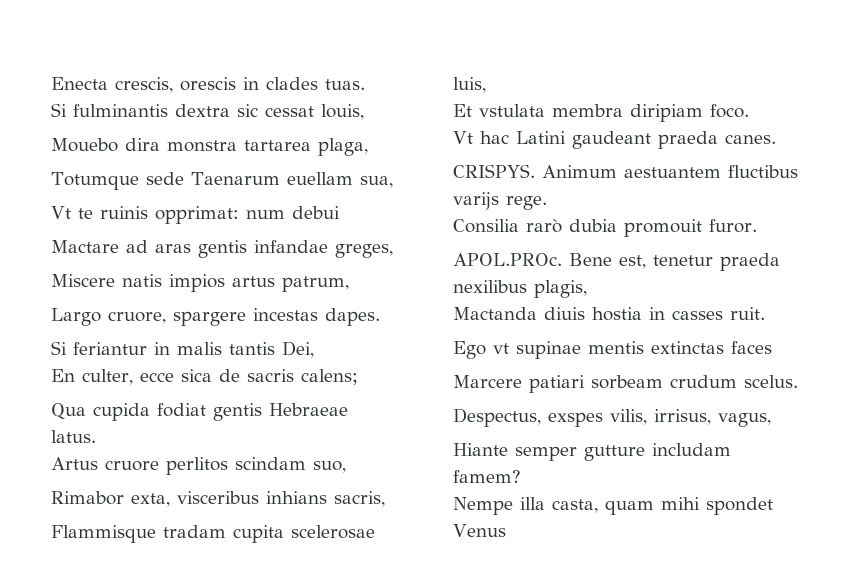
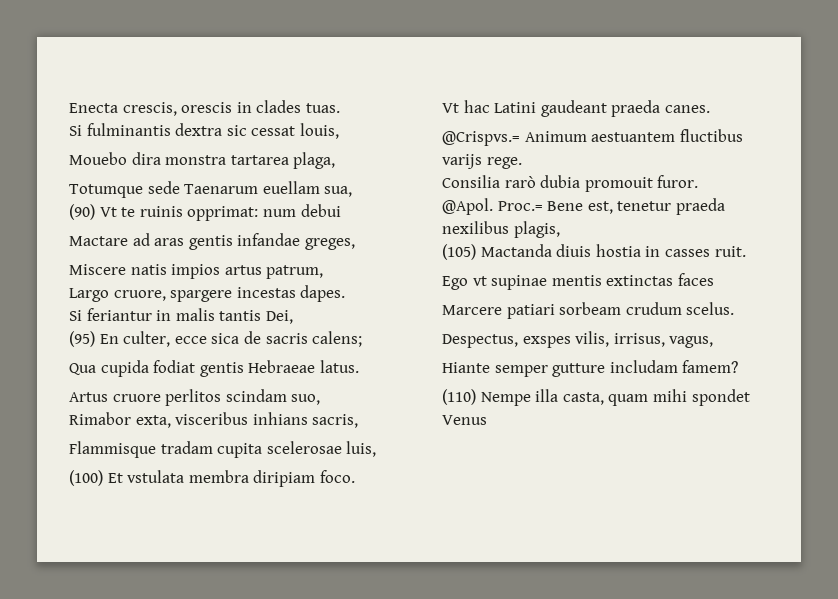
- Vt te ruinis opprimat: num debui
+ (90) Vt te ruinis opprimat: num debui
- En culter, ecce sica de sacris calens;
+ (95) En culter, ecce sica de sacris calens;
- Et vstulata membra diripiam foco.
+ (100) Et vstulata membra diripiam foco.
- CRISPYS. Animum aestuantem fluctibus varijs rege.
+ @Crispvs.= Animum aestuantem fluctibus varijs rege.
- APOL.PROc. Bene est, tenetur praeda nexilibus plagis,
+ @Apol. Proc.= Bene est, tenetur praeda nexilibus plagis,
- Mactanda diuis hostia in casses ruit.
+ (105) Mactanda diuis hostia in casses ruit.
- Nempe illa casta, quam mihi spondet Venus
+ (110) Nempe illa casta, quam mihi spondet Venus

